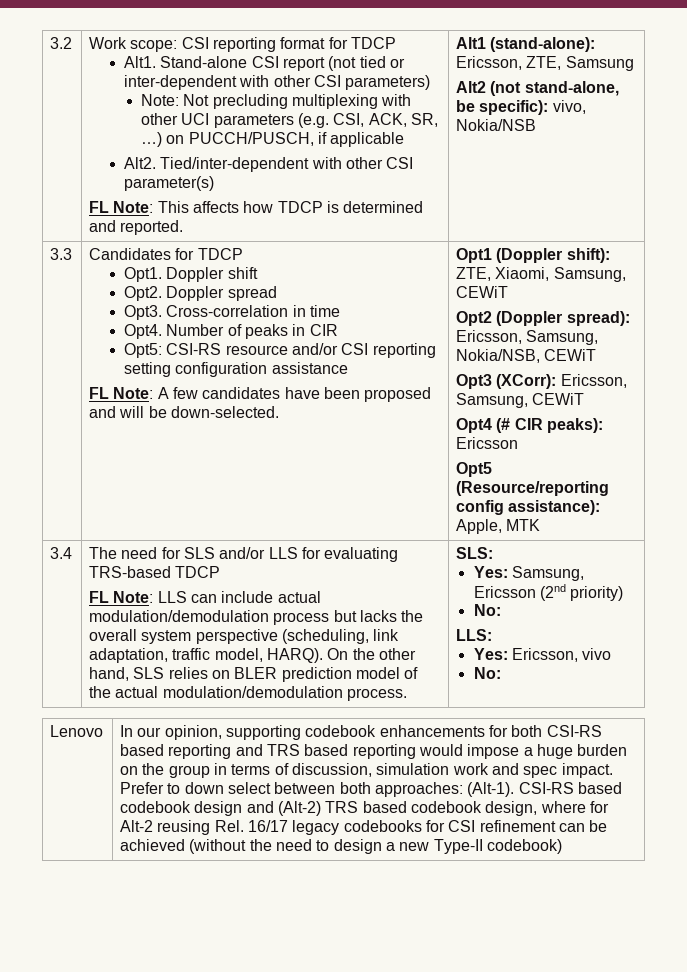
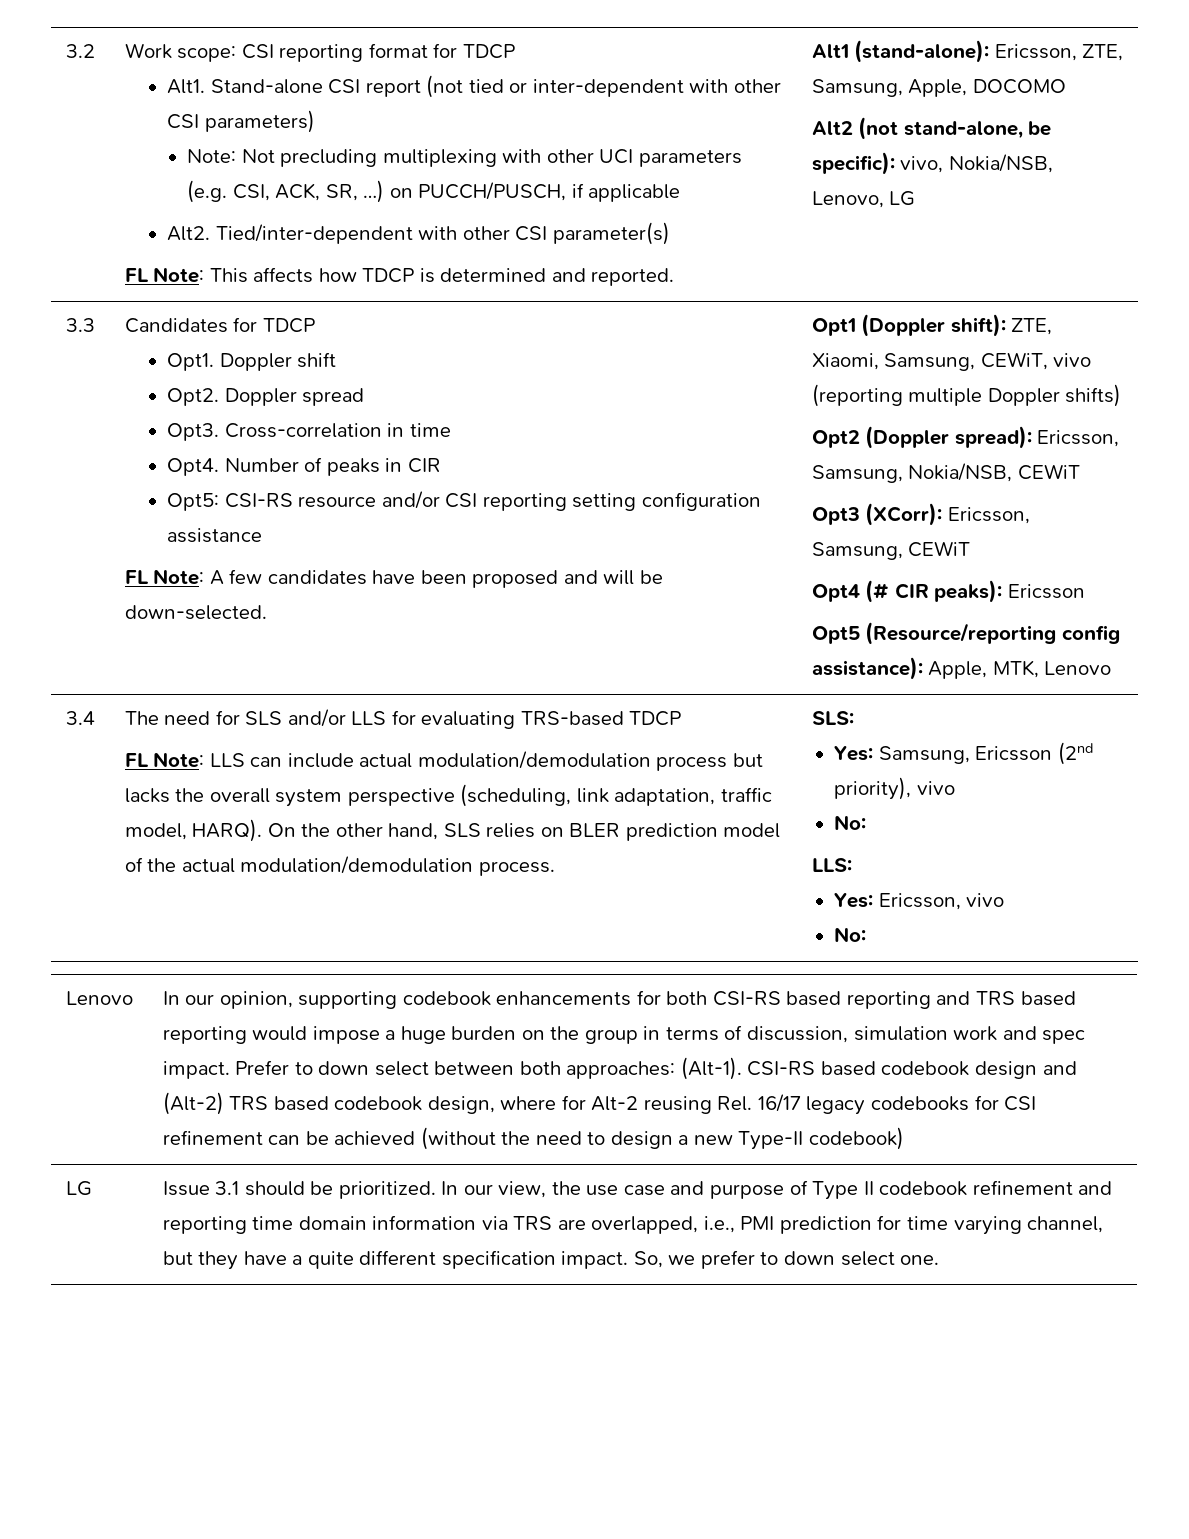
- Alt1 (stand-alone): Ericsson, ZTE, Samsung
+ Alt1 (stand-alone): Ericsson, ZTE, Samsung, Apple, DOCOMO
- Alt2 (not stand-alone, be specific): vivo, Nokia/NSB
+ Alt2 (not stand-alone, be specific): vivo, Nokia/NSB, Lenovo, LG
- Opt1 (Doppler shift): ZTE, Xiaomi, Samsung, CEWiT
+ Opt1 (Doppler shift): ZTE, Xiaomi, Samsung, CEWiT, vivo (reporting multiple Doppler shifts)
- Opt5 (Resource/reporting config assistance): Apple, MTK
+ Opt5 (Resource/reporting config assistance): Apple, MTK, Lenovo
- Yes: Samsung, Ericsson (2nd priority)
+ Yes: Samsung, Ericsson (2nd priority), vivo
+ LG | Issue 3.1 should be prioritized. In our view, the use case and purpose of Type II codebook refinement and reporting time domain information via TRS are overlapped, i.e., PMI prediction for time varying channel, but they have a quite different specification impact. So, we prefer to down select one.

